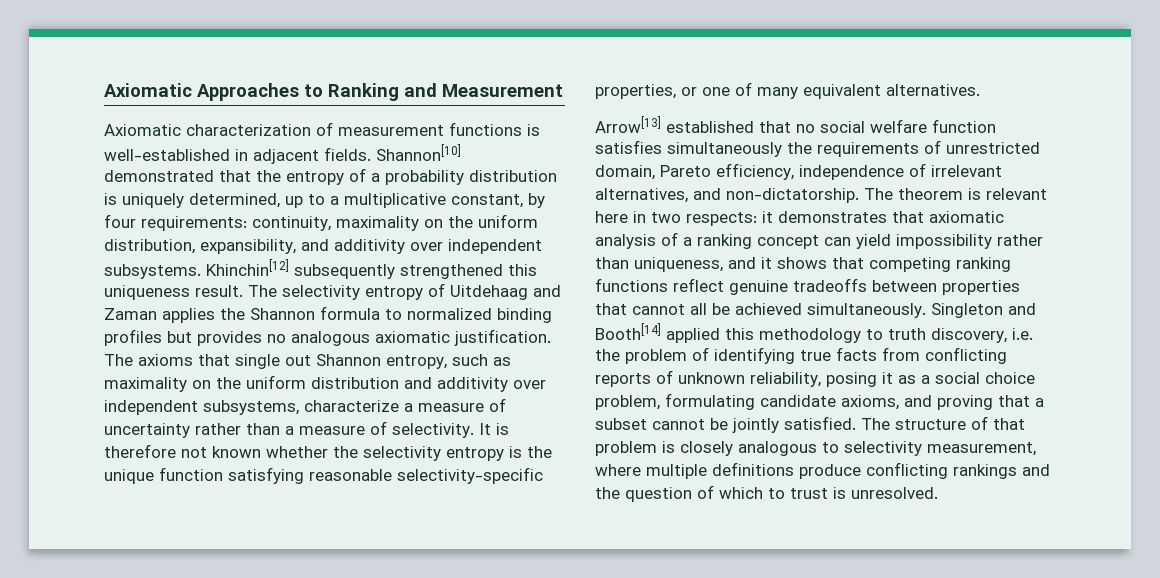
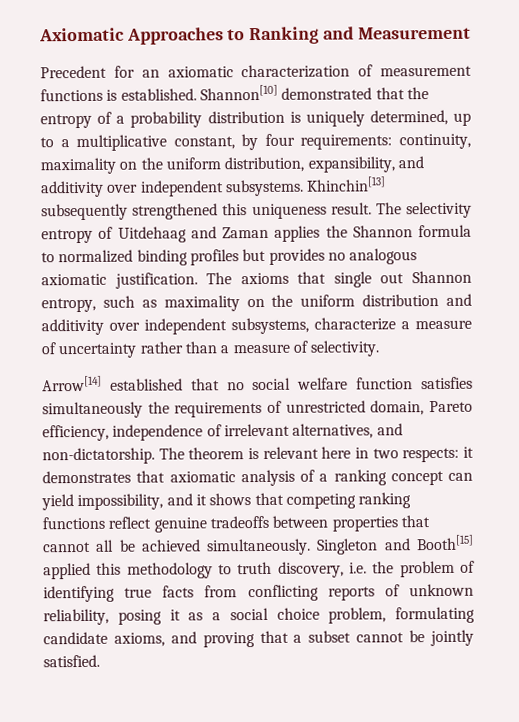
- Axiomatic characterization of measurement functions is well-established in adjacent fields.
+ Precedent for an axiomatic characterization of measurement functions is established.
- Khinchin[12] subsequently strengthened this uniqueness result.
+ Khinchin[13] subsequently strengthened this uniqueness result.
- The axioms that single out Shannon entropy, such as maximality on the uniform distribution and additivity over independent subsystems, characterize a measure of uncertainty rather than a measure of selectivity. It is therefore not known whether the selectivity entropy is the unique function satisfying reasonable selectivity-specific properties, or one of many equivalent alternatives.
- Arrow[13] established that no social welfare function satisfies simultaneously the requirements of unrestricted domain, Pareto efficiency, independence of irrelevant alternatives, and non-dictatorship.
+ The axioms that single out Shannon entropy, such as maximality on the uniform distribution and additivity over independent subsystems, characterize a measure of uncertainty rather than a measure of selectivity.
+ Arrow[14] established that no social welfare function satisfies simultaneously the requirements of unrestricted domain, Pareto efficiency, independence of irrelevant alternatives, and non-dictatorship.
- The theorem is relevant here in two respects: it demonstrates that axiomatic analysis of a ranking concept can yield impossibility rather than uniqueness, and it shows that competing ranking functions reflect genuine tradeoffs between properties that cannot all be achieved simultaneously.
+ The theorem is relevant here in two respects: it demonstrates that axiomatic analysis of a ranking concept can yield impossibility, and it shows that competing ranking functions reflect genuine tradeoffs between properties that cannot all be achieved simultaneously.
- Singleton and Booth[14] applied this methodology to truth discovery, i.e. the problem of identifying true facts from conflicting reports of unknown reliability, posing it as a social choice problem, formulating candidate axioms, and proving that a subset cannot be jointly satisfied. The structure of that problem is closely analogous to selectivity measurement, where multiple definitions produce conflicting rankings and the question of which to trust is unresolved.
+ Singleton and Booth[15] applied this methodology to truth discovery, i.e. the problem of identifying true facts from conflicting reports of unknown reliability, posing it as a social choice problem, formulating candidate axioms, and proving that a subset cannot be jointly satisfied.

